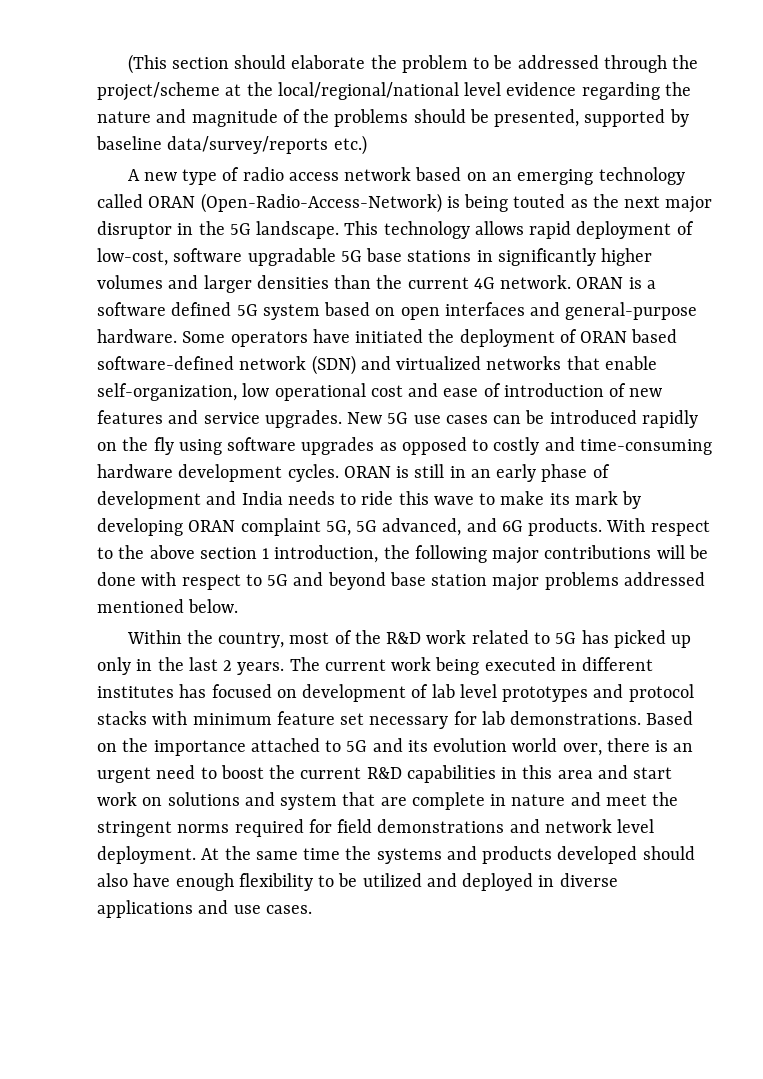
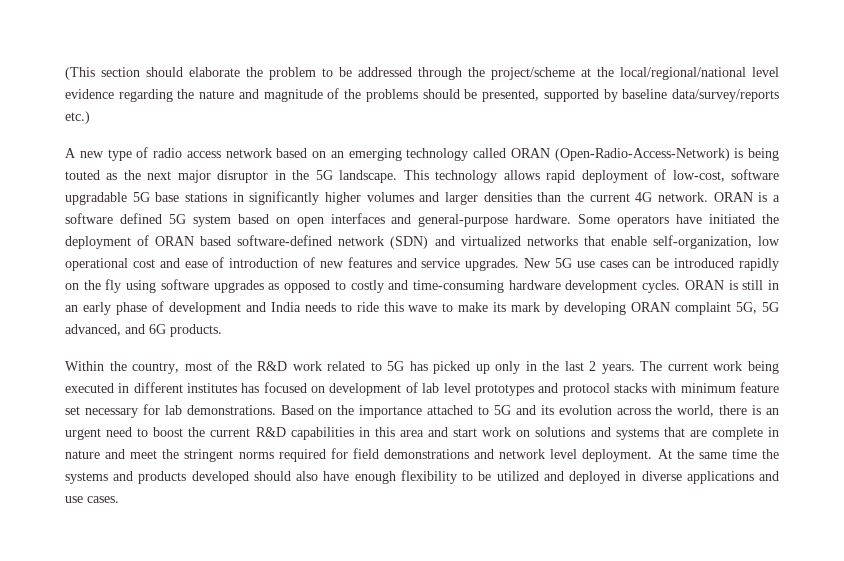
- With respect to the above section 1 introduction, the following major contributions will be done with respect to 5G and beyond base station major problems addressed mentioned below.
- Based on the importance attached to 5G and its evolution world over, there is an urgent need to boost the current R&D capabilities in this area and start work on solutions and system that are complete in nature and meet the stringent norms required for field demonstrations and network level deployment.
+ Based on the importance attached to 5G and its evolution across the world, there is an urgent need to boost the current R&D capabilities in this area and start work on solutions and systems that are complete in nature and meet the stringent norms required for field demonstrations and network level deployment.

